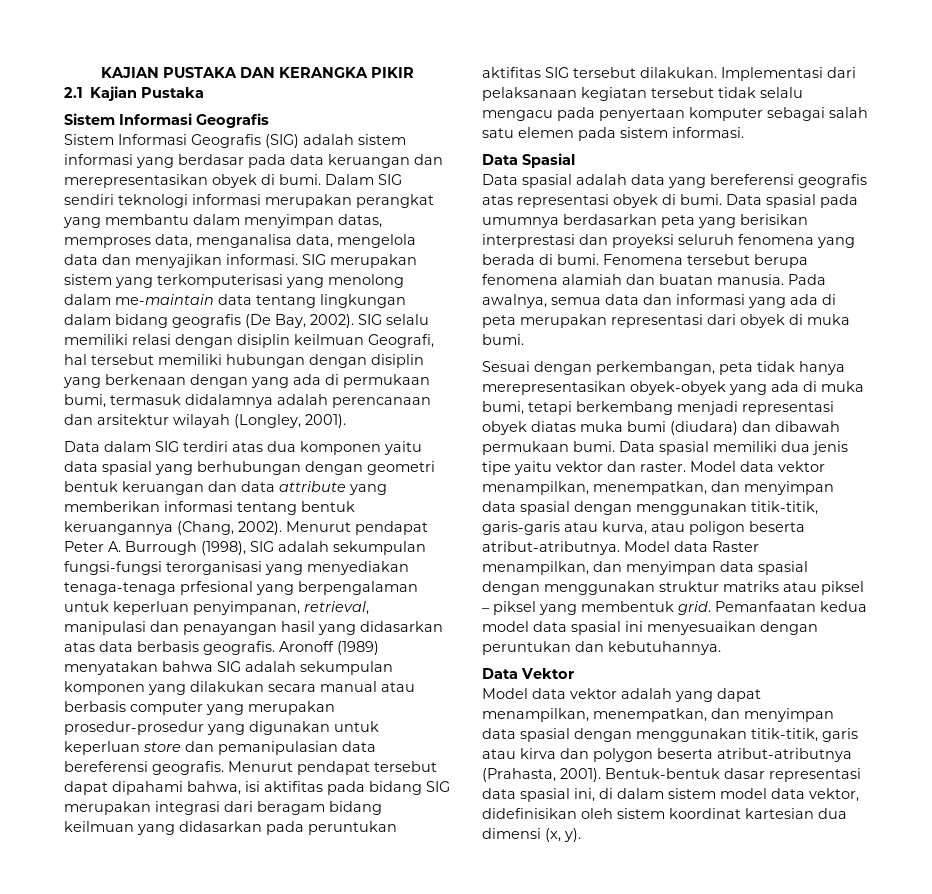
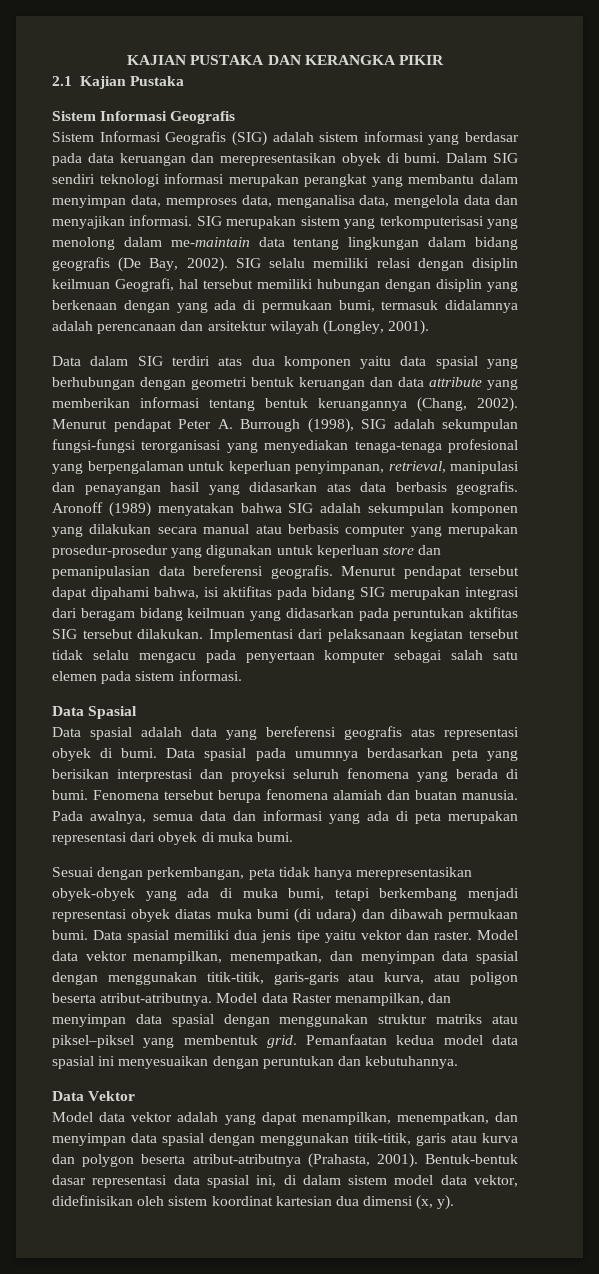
- Dalam SIG sendiri teknologi informasi merupakan perangkat yang membantu dalam menyimpan datas, memproses data, menganalisa data, mengelola data dan menyajikan informasi.
+ Dalam SIG sendiri teknologi informasi merupakan perangkat yang membantu dalam menyimpan data, memproses data, menganalisa data, mengelola data dan menyajikan informasi.
- Menurut pendapat Peter A. Burrough (1998), SIG adalah sekumpulan fungsi-fungsi terorganisasi yang menyediakan tenaga-tenaga prfesional yang berpengalaman untuk keperluan penyimpanan, retrieval, manipulasi dan penayangan hasil yang didasarkan atas data berbasis geografis.
+ Menurut pendapat Peter A. Burrough (1998), SIG adalah sekumpulan fungsi-fungsi terorganisasi yang menyediakan tenaga-tenaga profesional yang berpengalaman untuk keperluan penyimpanan, retrieval, manipulasi dan penayangan hasil yang didasarkan atas data berbasis geografis.
- Sesuai dengan perkembangan, peta tidak hanya merepresentasikan obyek-obyek yang ada di muka bumi, tetapi berkembang menjadi representasi obyek diatas muka bumi (diudara) dan dibawah permukaan bumi.
+ Sesuai dengan perkembangan, peta tidak hanya merepresentasikan obyek-obyek yang ada di muka bumi, tetapi berkembang menjadi representasi obyek diatas muka bumi (di udara) dan dibawah permukaan bumi.
- Model data Raster menampilkan, dan menyimpan data spasial dengan menggunakan struktur matriks atau piksel – piksel yang membentuk grid.
+ Model data Raster menampilkan, dan menyimpan data spasial dengan menggunakan struktur matriks atau piksel–piksel yang membentuk grid.
- Model data vektor adalah yang dapat menampilkan, menempatkan, dan menyimpan data spasial dengan menggunakan titik-titik, garis atau kirva dan polygon beserta atribut-atributnya (Prahasta, 2001).
+ Model data vektor adalah yang dapat menampilkan, menempatkan, dan menyimpan data spasial dengan menggunakan titik-titik, garis atau kurva dan polygon beserta atribut-atributnya (Prahasta, 2001).

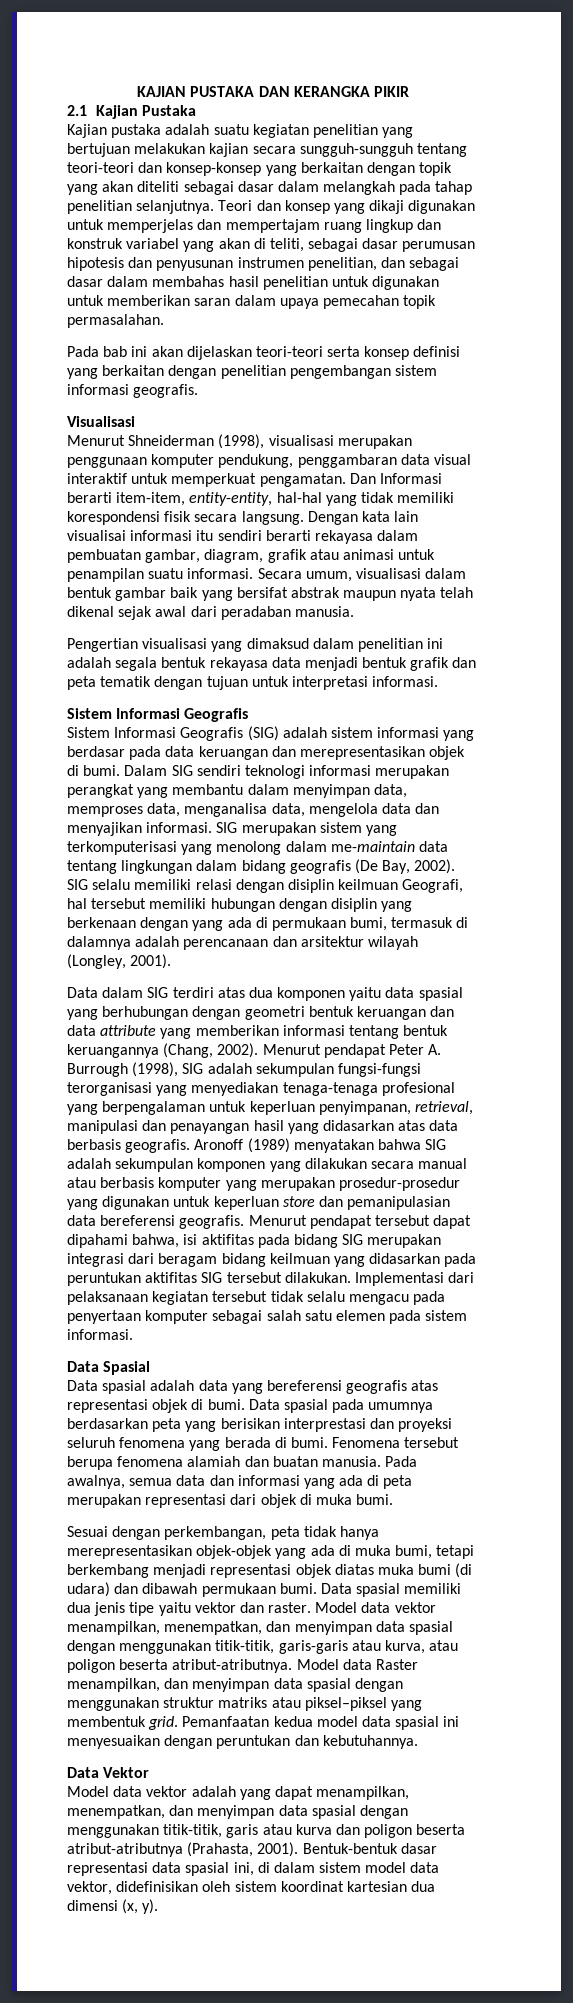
+ Kajian pustaka adalah suatu kegiatan penelitian yang bertujuan melakukan kajian secara sungguh-sungguh tentang teori-teori dan konsep-konsep yang berkaitan dengan topik yang akan diteliti sebagai dasar dalam melangkah pada tahap penelitian selanjutnya. Teori dan konsep yang dikaji digunakan untuk memperjelas dan mempertajam ruang lingkup dan konstruk variabel yang akan di teliti, sebagai dasar perumusan hipotesis dan penyusunan instrumen penelitian, dan sebagai dasar dalam membahas hasil penelitian untuk digunakan untuk memberikan saran dalam upaya pemecahan topik permasalahan.
+ Pada bab ini akan dijelaskan teori-teori serta konsep definisi yang berkaitan dengan penelitian pengembangan sistem informasi geografis.
+ Visualisasi
+ Menurut Shneiderman (1998), visualisasi merupakan penggunaan komputer pendukung, penggambaran data visual interaktif untuk memperkuat pengamatan. Dan Informasi berarti item-item, entity-entity, hal-hal yang tidak memiliki korespondensi fisik secara langsung. Dengan kata lain visualisai informasi itu sendiri berarti rekayasa dalam pembuatan gambar, diagram, grafik atau animasi untuk penampilan suatu informasi. Secara umum, visualisasi dalam bentuk gambar baik yang bersifat abstrak maupun nyata telah dikenal sejak awal dari peradaban manusia.
+ Pengertian visualisasi yang dimaksud dalam penelitian ini adalah segala bentuk rekayasa data menjadi bentuk grafik dan peta tematik dengan tujuan untuk interpretasi informasi.
- Sistem Informasi Geografis (SIG) adalah sistem informasi yang berdasar pada data keruangan dan merepresentasikan obyek di bumi.
+ Sistem Informasi Geografis (SIG) adalah sistem informasi yang berdasar pada data keruangan dan merepresentasikan objek di bumi.
- SIG selalu memiliki relasi dengan disiplin keilmuan Geografi, hal tersebut memiliki hubungan dengan disiplin yang berkenaan dengan yang ada di permukaan bumi, termasuk didalamnya adalah perencanaan dan arsitektur wilayah (Longley, 2001).
+ SIG selalu memiliki relasi dengan disiplin keilmuan Geografi, hal tersebut memiliki hubungan dengan disiplin yang berkenaan dengan yang ada di permukaan bumi, termasuk di dalamnya adalah perencanaan dan arsitektur wilayah (Longley, 2001).
- Aronoff (1989) menyatakan bahwa SIG adalah sekumpulan komponen yang dilakukan secara manual atau berbasis computer yang merupakan prosedur-prosedur yang digunakan untuk keperluan store dan pemanipulasian data bereferensi geografis.
+ Aronoff (1989) menyatakan bahwa SIG adalah sekumpulan komponen yang dilakukan secara manual atau berbasis komputer yang merupakan prosedur-prosedur yang digunakan untuk keperluan store dan pemanipulasian data bereferensi geografis.
- Data spasial adalah data yang bereferensi geografis atas representasi obyek di bumi.
+ Data spasial adalah data yang bereferensi geografis atas representasi objek di bumi.
- Pada awalnya, semua data dan informasi yang ada di peta merupakan representasi dari obyek di muka bumi.
+ Pada awalnya, semua data dan informasi yang ada di peta merupakan representasi dari objek di muka bumi.
- Sesuai dengan perkembangan, peta tidak hanya merepresentasikan obyek-obyek yang ada di muka bumi, tetapi berkembang menjadi representasi obyek diatas muka bumi (di udara) dan dibawah permukaan bumi.
+ Sesuai dengan perkembangan, peta tidak hanya merepresentasikan objek-objek yang ada di muka bumi, tetapi berkembang menjadi representasi objek diatas muka bumi (di udara) dan dibawah permukaan bumi.
- Model data vektor adalah yang dapat menampilkan, menempatkan, dan menyimpan data spasial dengan menggunakan titik-titik, garis atau kurva dan polygon beserta atribut-atributnya (Prahasta, 2001).
+ Model data vektor adalah yang dapat menampilkan, menempatkan, dan menyimpan data spasial dengan menggunakan titik-titik, garis atau kurva dan poligon beserta atribut-atributnya (Prahasta, 2001).

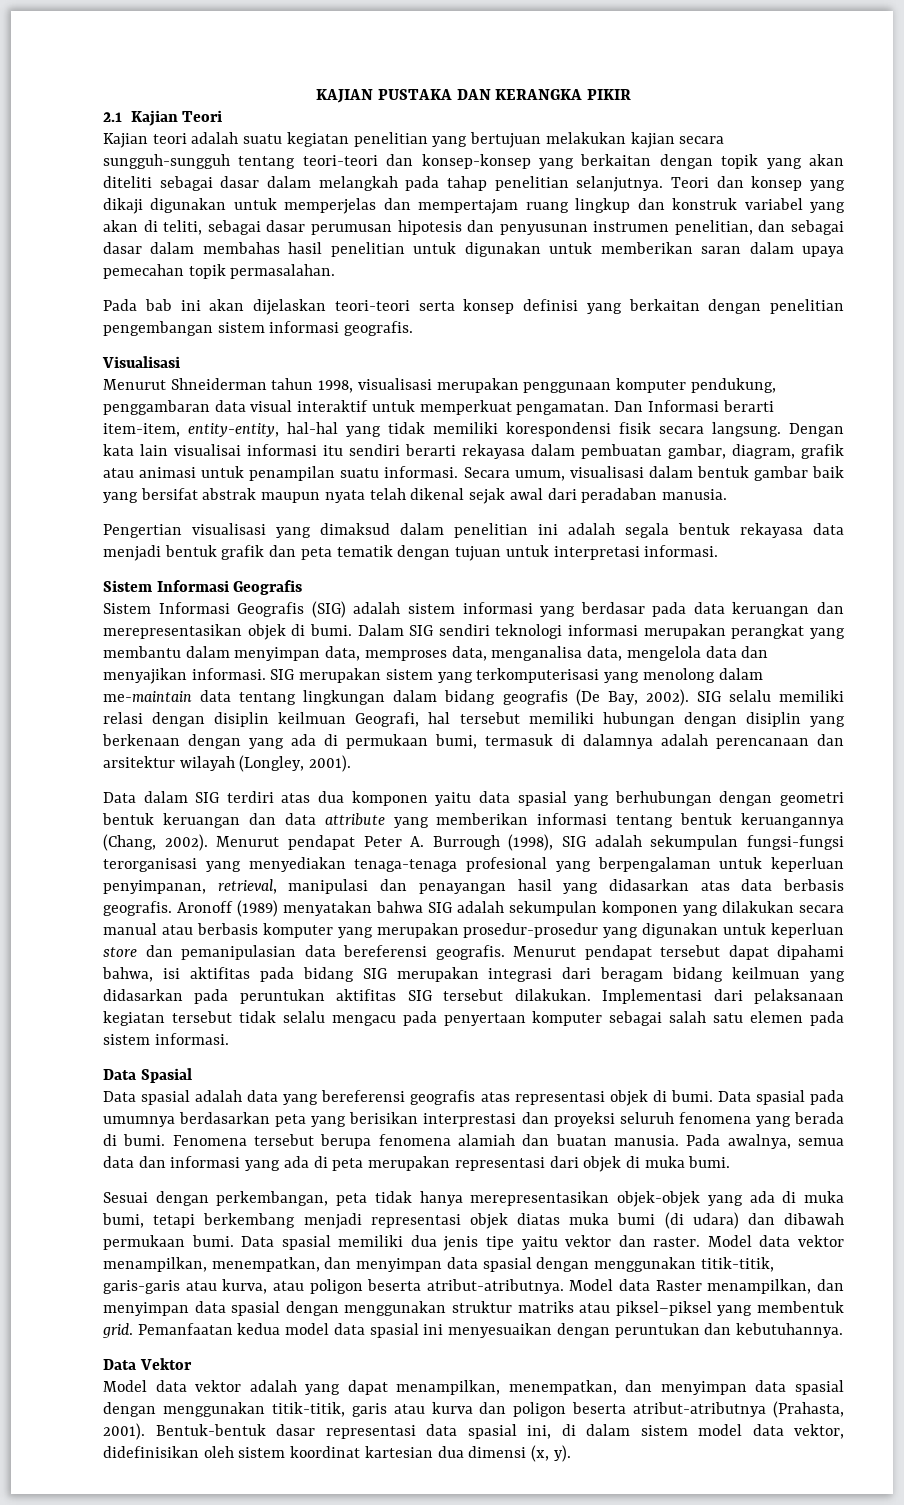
- 2.1 Kajian Pustaka
- Kajian pustaka adalah suatu kegiatan penelitian yang bertujuan melakukan kajian secara sungguh-sungguh tentang teori-teori dan konsep-konsep yang berkaitan dengan topik yang akan diteliti sebagai dasar dalam melangkah pada tahap penelitian selanjutnya.
+ 2.1 Kajian Teori
+ Kajian teori adalah suatu kegiatan penelitian yang bertujuan melakukan kajian secara sungguh-sungguh tentang teori-teori dan konsep-konsep yang berkaitan dengan topik yang akan diteliti sebagai dasar dalam melangkah pada tahap penelitian selanjutnya.
- Menurut Shneiderman (1998), visualisasi merupakan penggunaan komputer pendukung, penggambaran data visual interaktif untuk memperkuat pengamatan.
+ Menurut Shneiderman tahun 1998, visualisasi merupakan penggunaan komputer pendukung, penggambaran data visual interaktif untuk memperkuat pengamatan.

